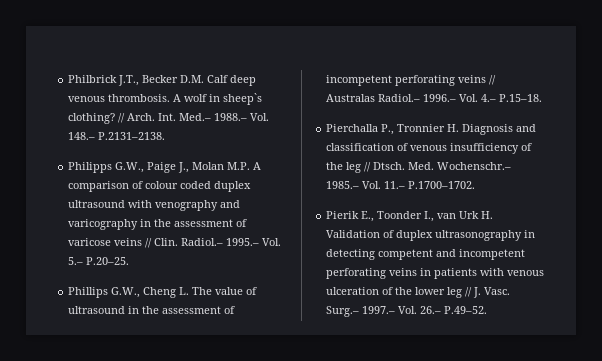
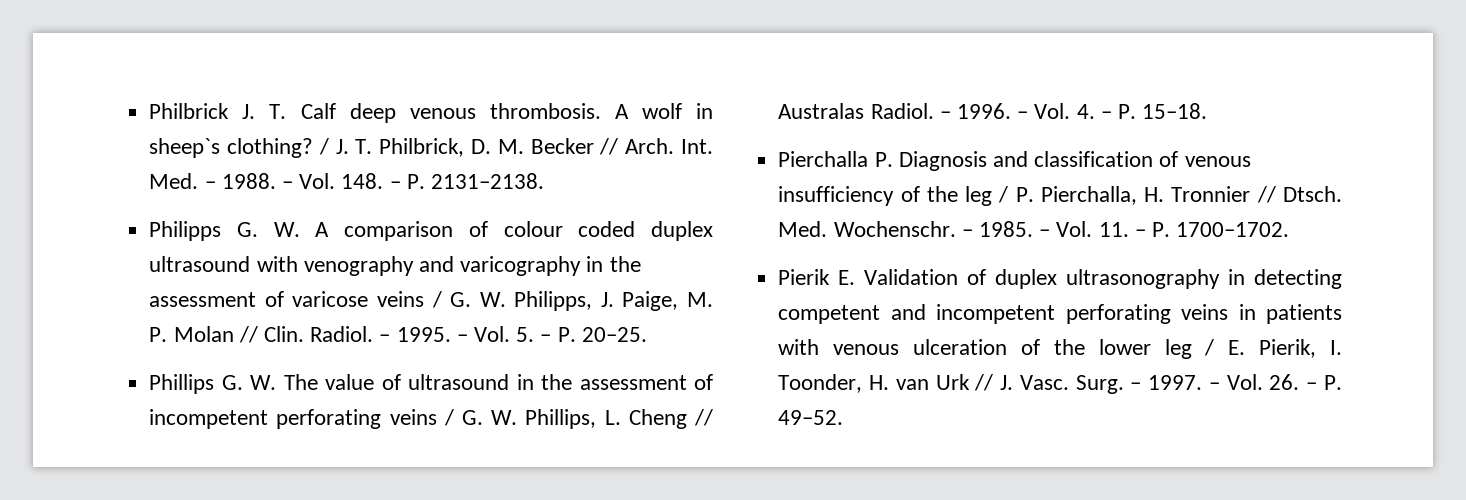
- Philbrick J.T., Becker D.M. Calf deep venous thrombosis.
+ Philbrick J. T. Calf deep venous thrombosis.
- // Arch. Int. Med.– 1988.– Vol. 148.– P.2131–2138.
- Philipps G.W., Paige J., Molan M.P. A comparison of colour coded duplex ultrasound with venography and varicography in the assessment of varicose veins // Clin. Radiol.– 1995.– Vol. 5.– P.20–25.
- Phillips G.W., Cheng L. The value of ultrasound in the assessment of incompetent perforating veins // Australas Radiol.– 1996.– Vol. 4.– P.15–18.
- Pierchalla P., Tronnier H. Diagnosis and classification of venous insufficiency of the leg // Dtsch. Med. Wochenschr.– 1985.– Vol. 11.– P.1700–1702.
- Pierik E., Toonder I., van Urk H. Validation of duplex ultrasonography in detecting competent and incompetent perforating veins in patients with venous ulceration of the lower leg // J. Vasc. Surg.– 1997.– Vol. 26.– P.49–52.
+ / J. T. Philbrick, D. M. Becker // Arch. Int. Med. – 1988. – Vol. 148. – P. 2131–2138.
+ Philipps G. W. A comparison of colour coded duplex ultrasound with venography and varicography in the assessment of varicose veins / G. W. Philipps, J. Paige, M. P. Molan // Clin. Radiol. – 1995. – Vol. 5. – P. 20–25.
+ Phillips G. W. The value of ultrasound in the assessment of incompetent perforating veins / G. W. Phillips, L. Cheng // Australas Radiol. – 1996. – Vol. 4. – P. 15–18.
+ Pierchalla P. Diagnosis and classification of venous insufficiency of the leg / P. Pierchalla, H. Tronnier // Dtsch. Med. Wochenschr. – 1985. – Vol. 11. – P. 1700–1702.
+ Pierik E. Validation of duplex ultrasonography in detecting competent and incompetent perforating veins in patients with venous ulceration of the lower leg / E. Pierik, I. Toonder, H. van Urk // J. Vasc. Surg. – 1997. – Vol. 26. – P. 49–52.

